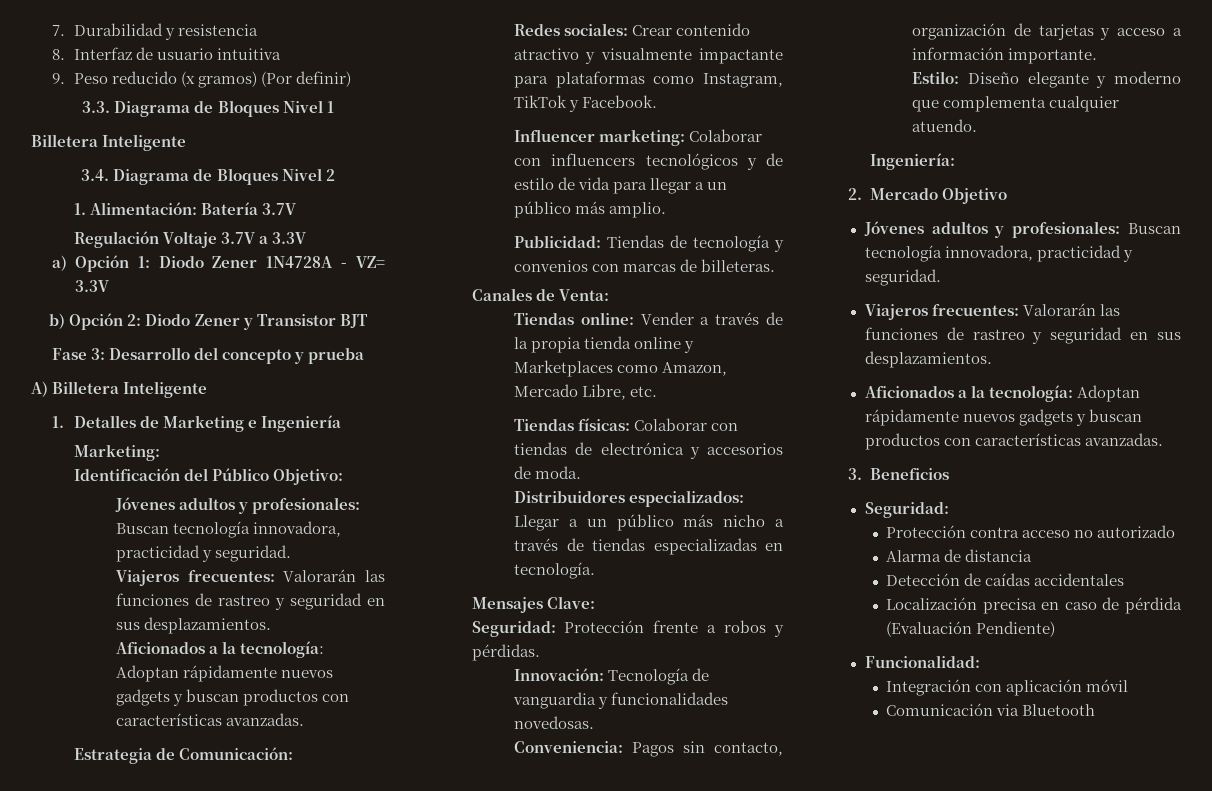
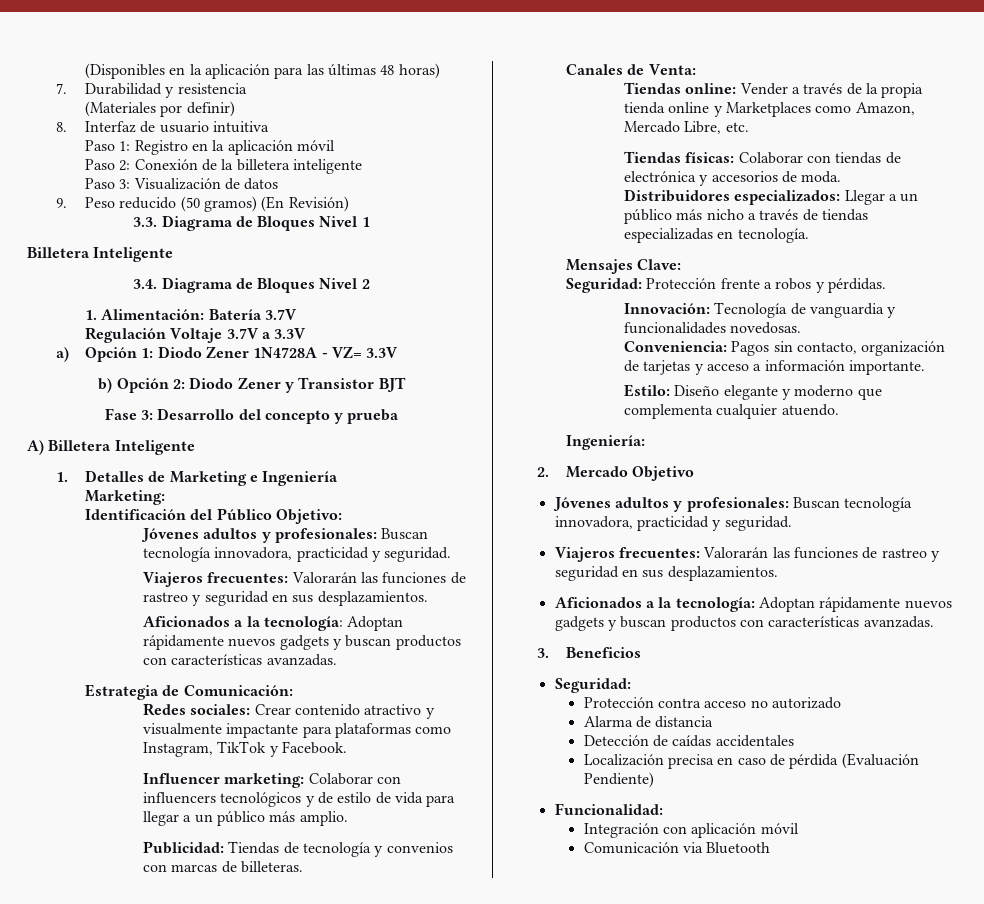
+ (Disponibles en la aplicación para las últimas 48 horas)
+ (Materiales por definir)
+ Paso 1: Registro en la aplicación móvil
+ Paso 2: Conexión de la billetera inteligente
+ Paso 3: Visualización de datos
- 9. Peso reducido (x gramos) (Por definir)
+ 9. Peso reducido (50 gramos) (En Revisión)

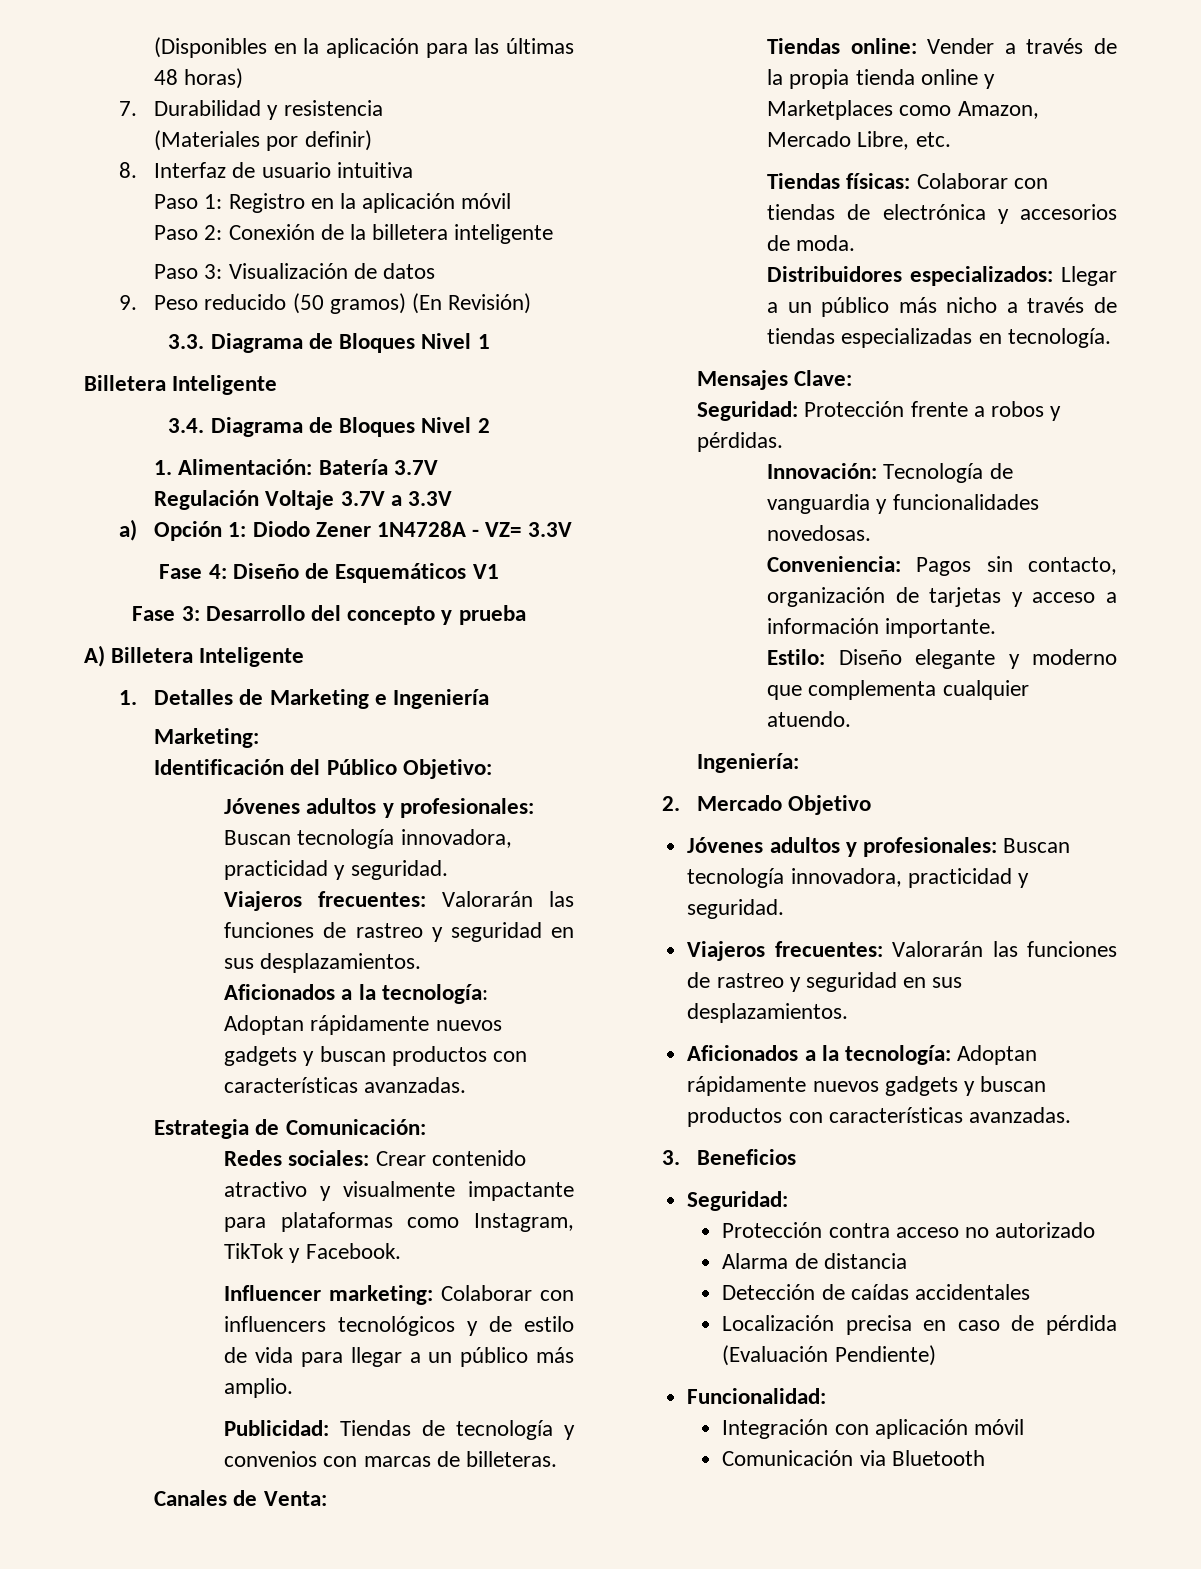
- b) Opción 2: Diodo Zener y Transistor BJT
+ Fase 4: Diseño de Esquemáticos V1

